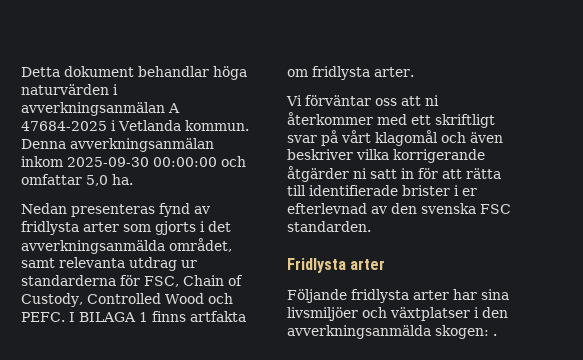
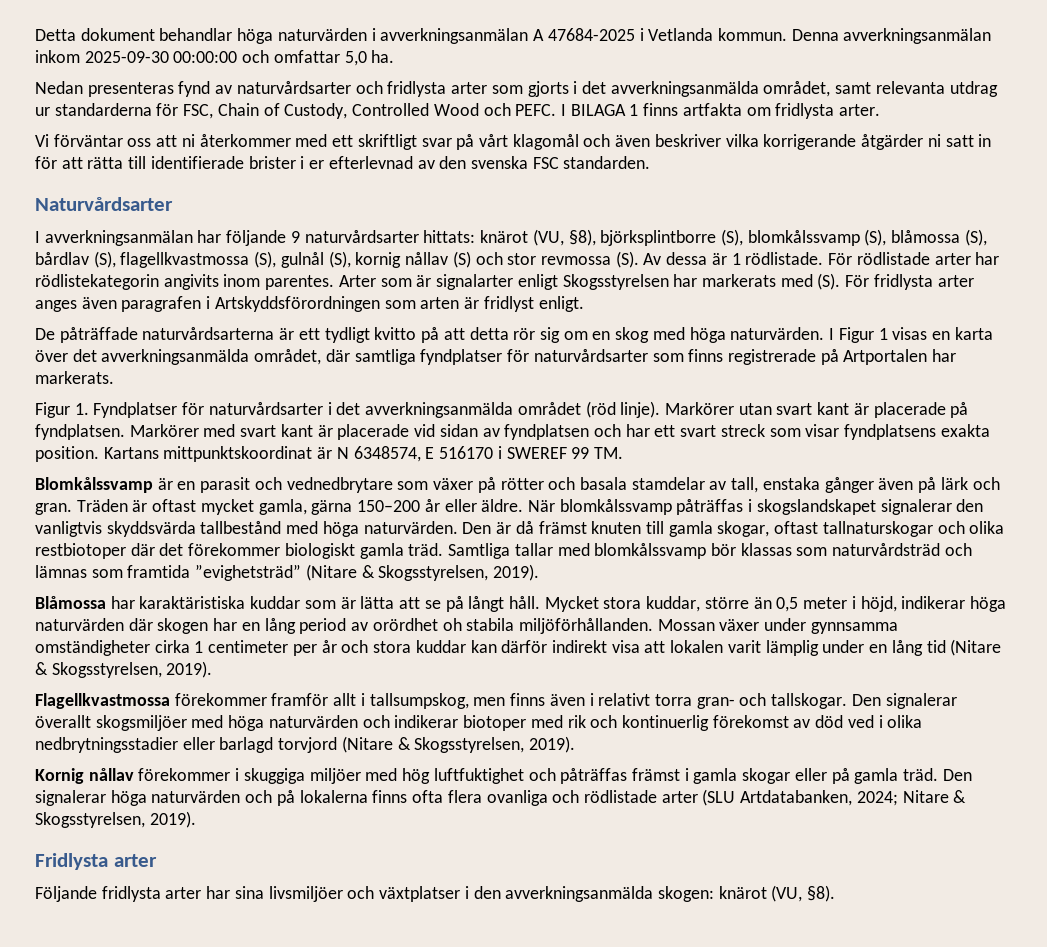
- Nedan presenteras fynd av fridlysta arter som gjorts i det avverkningsanmälda området, samt relevanta utdrag ur standarderna för FSC, Chain of Custody, Controlled Wood och PEFC.
+ Nedan presenteras fynd av naturvårdsarter och fridlysta arter som gjorts i det avverkningsanmälda området, samt relevanta utdrag ur standarderna för FSC, Chain of Custody, Controlled Wood och PEFC.
+ Naturvårdsarter
+ I avverkningsanmälan har följande 9 naturvårdsarter hittats: knärot (VU, §8), björksplintborre (S), blomkålssvamp (S), blåmossa (S), bårdlav (S), flagellkvastmossa (S), gulnål (S), kornig nållav (S) och stor revmossa (S). Av dessa är 1 rödlistade. För rödlistade arter har rödlistekategorin angivits inom parentes. Arter som är signalarter enligt Skogsstyrelsen har markerats med (S). För fridlysta arter anges även paragrafen i Artskyddsförordningen som arten är fridlyst enligt.
+ De påträffade naturvårdsarterna är ett tydligt kvitto på att detta rör sig om en skog med höga naturvärden. I Figur 1 visas en karta över det avverkningsanmälda området, där samtliga fyndplatser för naturvårdsarter som finns registrerade på Artportalen har markerats.
+ Figur 1. Fyndplatser för naturvårdsarter i det avverkningsanmälda området (röd linje). Markörer utan svart kant är placerade på fyndplatsen. Markörer med svart kant är placerade vid sidan av fyndplatsen och har ett svart streck som visar fyndplatsens exakta position. Kartans mittpunktskoordinat är N 6348574, E 516170 i SWEREF 99 TM.
+ Blomkålssvamp är en parasit och vednedbrytare som växer på rötter och basala stamdelar av tall, enstaka gånger även på lärk och gran. Träden är oftast mycket gamla, gärna 150–200 år eller äldre. När blomkålssvamp påträffas i skogslandskapet signalerar den vanligtvis skyddsvärda tallbestånd med höga naturvärden. Den är då främst knuten till gamla skogar, oftast tallnaturskogar och olika restbiotoper där det förekommer biologiskt gamla träd. Samtliga tallar med blomkålssvamp bör klassas som naturvårdsträd och lämnas som framtida ”evighetsträd” (Nitare & Skogsstyrelsen, 2019).
+ Blåmossa har karaktäristiska kuddar som är lätta att se på långt håll. Mycket stora kuddar, större än 0,5 meter i höjd, indikerar höga naturvärden där skogen har en lång period av orördhet oh stabila miljöförhållanden. Mossan växer under gynnsamma omständigheter cirka 1 centimeter per år och stora kuddar kan därför indirekt visa att lokalen varit lämplig under en lång tid (Nitare & Skogsstyrelsen, 2019).
+ Flagellkvastmossa förekommer framför allt i tallsumpskog, men finns även i relativt torra gran- och tallskogar. Den signalerar överallt skogsmiljöer med höga naturvärden och indikerar biotoper med rik och kontinuerlig förekomst av död ved i olika nedbrytningsstadier eller barlagd torvjord (Nitare & Skogsstyrelsen, 2019).
+ Kornig nållav förekommer i skuggiga miljöer med hög luftfuktighet och påträffas främst i gamla skogar eller på gamla träd. Den signalerar höga naturvärden och på lokalerna finns ofta flera ovanliga och rödlistade arter (SLU Artdatabanken, 2024; Nitare & Skogsstyrelsen, 2019).
- Följande fridlysta arter har sina livsmiljöer och växtplatser i den avverkningsanmälda skogen: .
+ Följande fridlysta arter har sina livsmiljöer och växtplatser i den avverkningsanmälda skogen: knärot (VU, §8).

